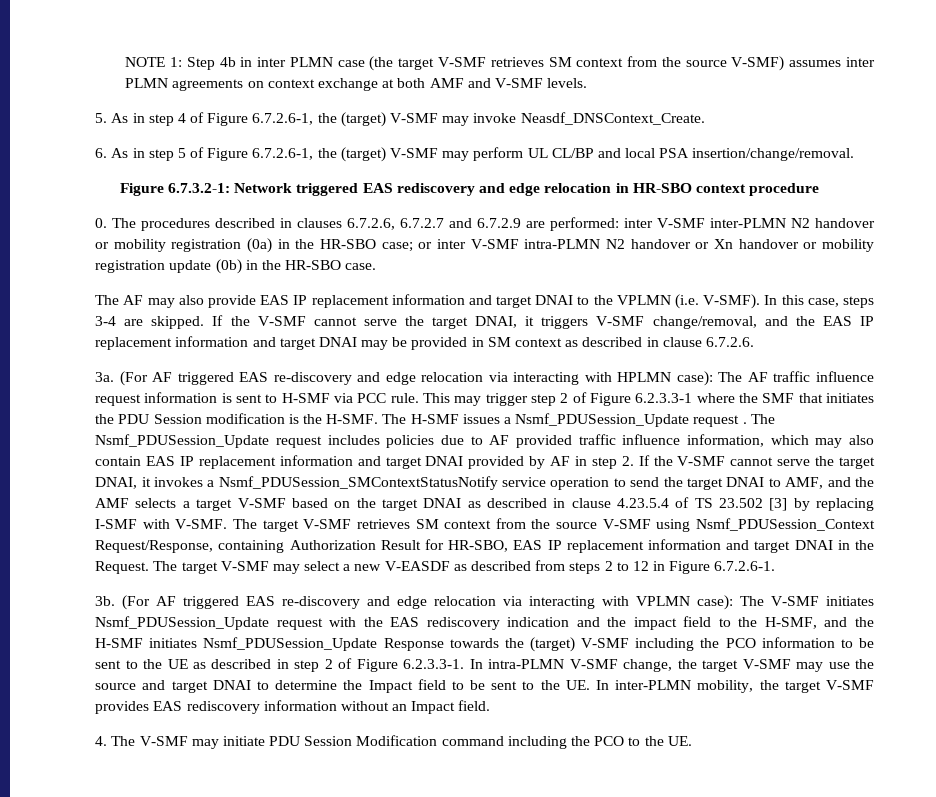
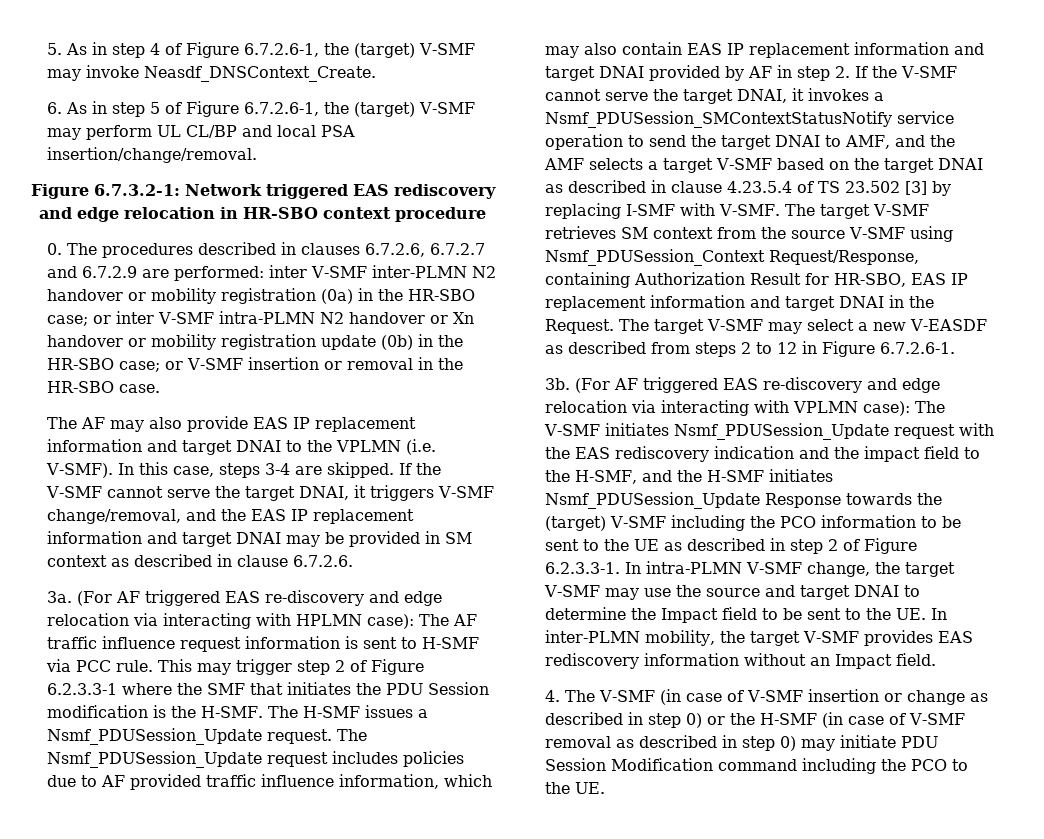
- NOTE 1: Step 4b in inter PLMN case (the target V-SMF retrieves SM context from the source V-SMF) assumes inter PLMN agreements on context exchange at both AMF and V-SMF levels.
- 0. The procedures described in clauses 6.7.2.6, 6.7.2.7 and 6.7.2.9 are performed: inter V-SMF inter-PLMN N2 handover or mobility registration (0a) in the HR-SBO case; or inter V-SMF intra-PLMN N2 handover or Xn handover or mobility registration update (0b) in the HR-SBO case.
+ 0. The procedures described in clauses 6.7.2.6, 6.7.2.7 and 6.7.2.9 are performed: inter V-SMF inter-PLMN N2 handover or mobility registration (0a) in the HR-SBO case; or inter V-SMF intra-PLMN N2 handover or Xn handover or mobility registration update (0b) in the HR-SBO case; or V-SMF insertion or removal in the HR-SBO case.
- The H-SMF issues a Nsmf_PDUSession_Update request .
+ The H-SMF issues a Nsmf_PDUSession_Update request.
- 4. The V-SMF may initiate PDU Session Modification command including the PCO to the UE.
+ 4. The V-SMF (in case of V-SMF insertion or change as described in step 0) or the H-SMF (in case of V-SMF removal as described in step 0) may initiate PDU Session Modification command including the PCO to the UE.

